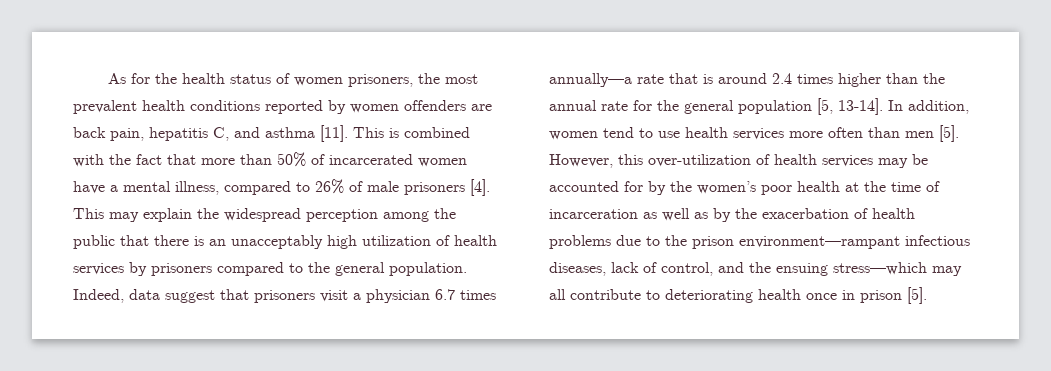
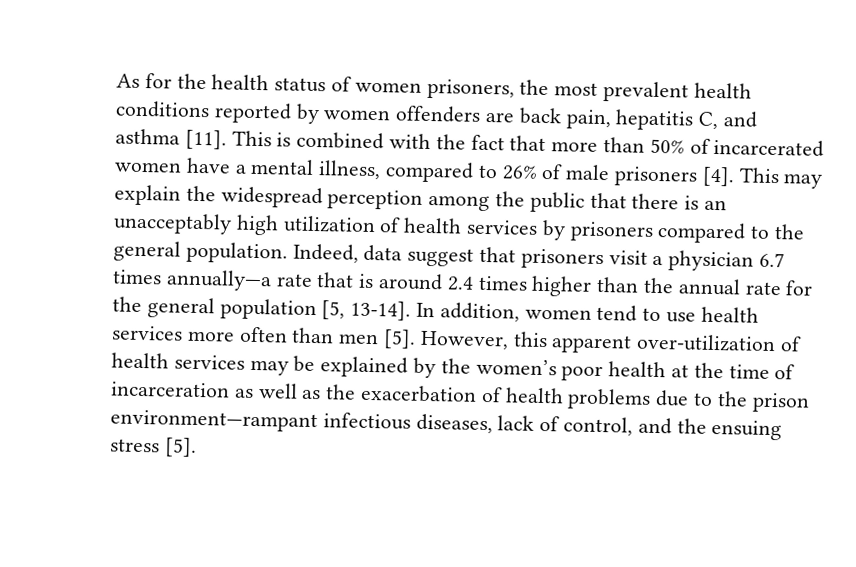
- However, this over-utilization of health services may be accounted for by the women’s poor health at the time of incarceration as well as by the exacerbation of health problems due to the prison environment—rampant infectious diseases, lack of control, and the ensuing stress—which may all contribute to deteriorating health once in prison [5].
+ However, this apparent over-utilization of health services may be explained by the women’s poor health at the time of incarceration as well as the exacerbation of health problems due to the prison environment—rampant infectious diseases, lack of control, and the ensuing stress [5].

